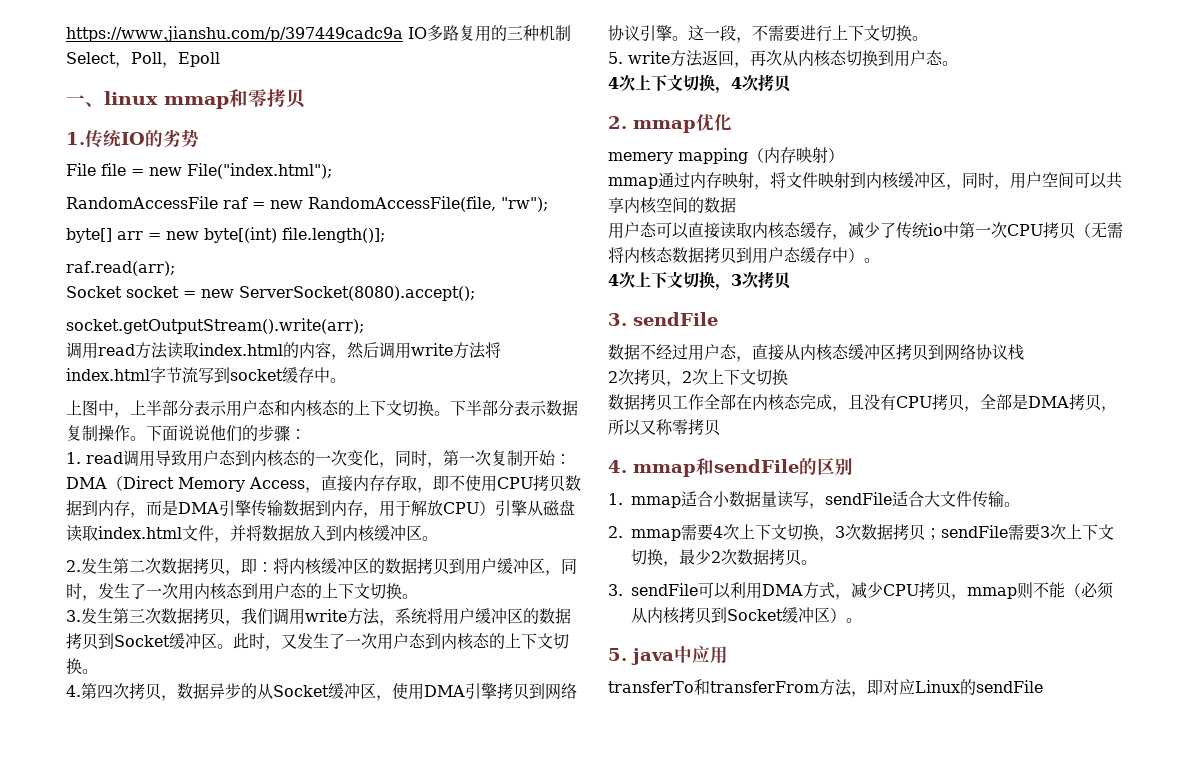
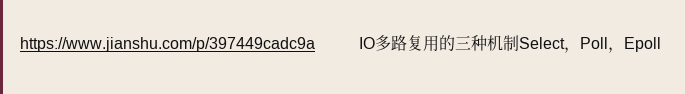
- 一、linux mmap和零拷贝
- 1.传统IO的劣势
- File file = new File("index.html");
- RandomAccessFile raf = new RandomAccessFile(file, "rw");
- byte[] arr = new byte[(int) file.length()];
- raf.read(arr);
- Socket socket = new ServerSocket(8080).accept();
- socket.getOutputStream().write(arr);
- 调用read方法读取index.html的内容，然后调用write方法将index.html字节流写到socket缓存中。
- 上图中，上半部分表示用户态和内核态的上下文切换。下半部分表示数据复制操作。下面说说他们的步骤：
- 1. read调用导致用户态到内核态的一次变化，同时，第一次复制开始：DMA（Direct Memory Access，直接内存存取，即不使用CPU拷贝数据到内存，而是DMA引擎传输数据到内存，用于解放CPU）引擎从磁盘读取index.html文件，并将数据放入到内核缓冲区。
- 2.发生第二次数据拷贝，即：将内核缓冲区的数据拷贝到用户缓冲区，同时，发生了一次用内核态到用户态的上下文切换。
- 3.发生第三次数据拷贝，我们调用write方法，系统将用户缓冲区的数据拷贝到Socket缓冲区。此时，又发生了一次用户态到内核态的上下文切换。
- 4.第四次拷贝，数据异步的从Socket缓冲区，使用DMA引擎拷贝到网络协议引擎。这一段，不需要进行上下文切换。
- 5. write方法返回，再次从内核态切换到用户态。
- 4次上下文切换，4次拷贝
- 2. mmap优化
- memery mapping（内存映射）
- mmap通过内存映射，将文件映射到内核缓冲区，同时，用户空间可以共享内核空间的数据
- 用户态可以直接读取内核态缓存，减少了传统io中第一次CPU拷贝（无需将内核态数据拷贝到用户态缓存中）。
- 4次上下文切换，3次拷贝
- 3. sendFile
- 数据不经过用户态，直接从内核态缓冲区拷贝到网络协议栈
- 2次拷贝，2次上下文切换
- 数据拷贝工作全部在内核态完成，且没有CPU拷贝，全部是DMA拷贝，所以又称零拷贝
- 4. mmap和sendFile的区别
- 1. mmap适合小数据量读写，sendFile适合大文件传输。
- 2. mmap需要4次上下文切换，3次数据拷贝；sendFile需要3次上下文切换，最少2次数据拷贝。
- 3. sendFile可以利用DMA方式，减少CPU拷贝，mmap则不能（必须从内核拷贝到Socket缓冲区）。
- 5. java中应用
- transferTo和transferFrom方法，即对应Linux的sendFile

